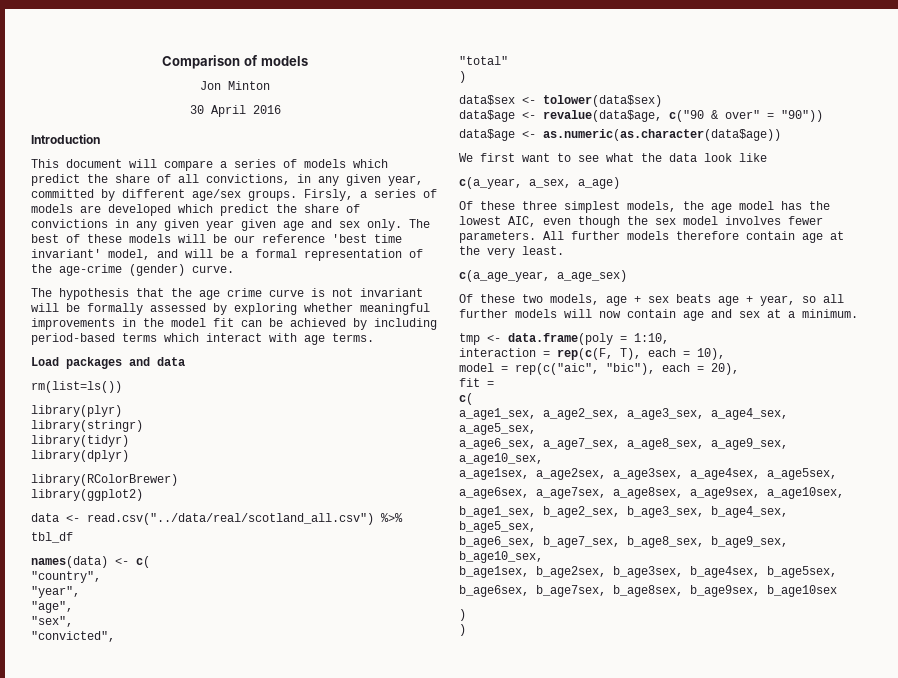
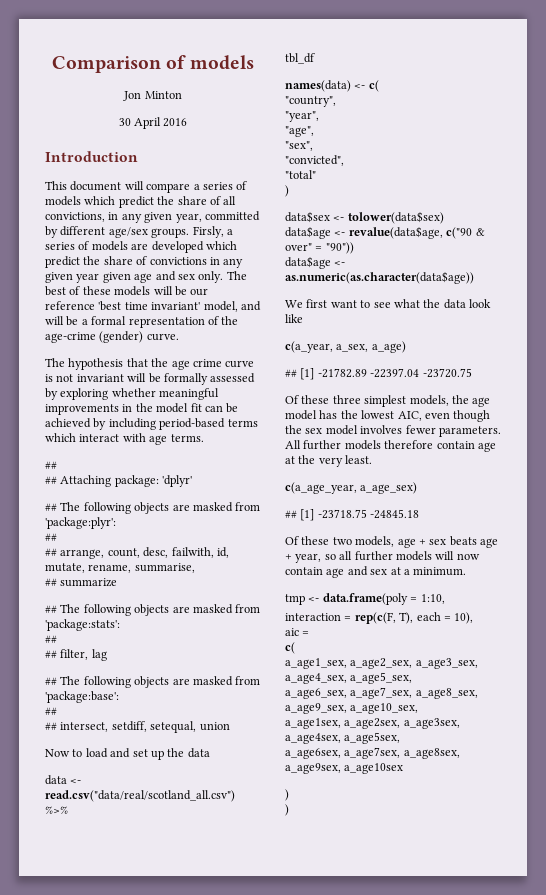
  The hypothesis that the age crime curve is not invariant will be formally assessed by exploring whether meaningful improvements in the model fit can be achieved by including period-based terms which interact with age terms.
- Load packages and data
- rm(list=ls())
- library(plyr)
- library(stringr)
- library(tidyr)
- library(dplyr)
- library(RColorBrewer)
- library(ggplot2)
+ ##
+ ## Attaching package: 'dplyr'
+ ## The following objects are masked from 'package:plyr':
+ ##
+ ## arrange, count, desc, failwith, id, mutate, rename, summarise,
+ ## summarize
+ ## The following objects are masked from 'package:stats':
+ ##
+ ## filter, lag
+ ## The following objects are masked from 'package:base':
+ ##
+ ## intersect, setdiff, setequal, union
+ Now to load and set up the data
- data <- read.csv("../data/real/scotland_all.csv") %>%
+ data <- read.csv("data/real/scotland_all.csv") %>%
+ ## [1] -21782.89 -22397.04 -23720.75
+ ## [1] -23718.75 -24845.18
- model = rep(c("aic", "bic"), each = 20),
- fit =
+ aic =
- a_age6sex, a_age7sex, a_age8sex, a_age9sex, a_age10sex,
- b_age1_sex, b_age2_sex, b_age3_sex, b_age4_sex, b_age5_sex,
- b_age6_sex, b_age7_sex, b_age8_sex, b_age9_sex, b_age10_sex,
- b_age1sex, b_age2sex, b_age3sex, b_age4sex, b_age5sex,
- b_age6sex, b_age7sex, b_age8sex, b_age9sex, b_age10sex
+ a_age6sex, a_age7sex, a_age8sex, a_age9sex, a_age10sex

